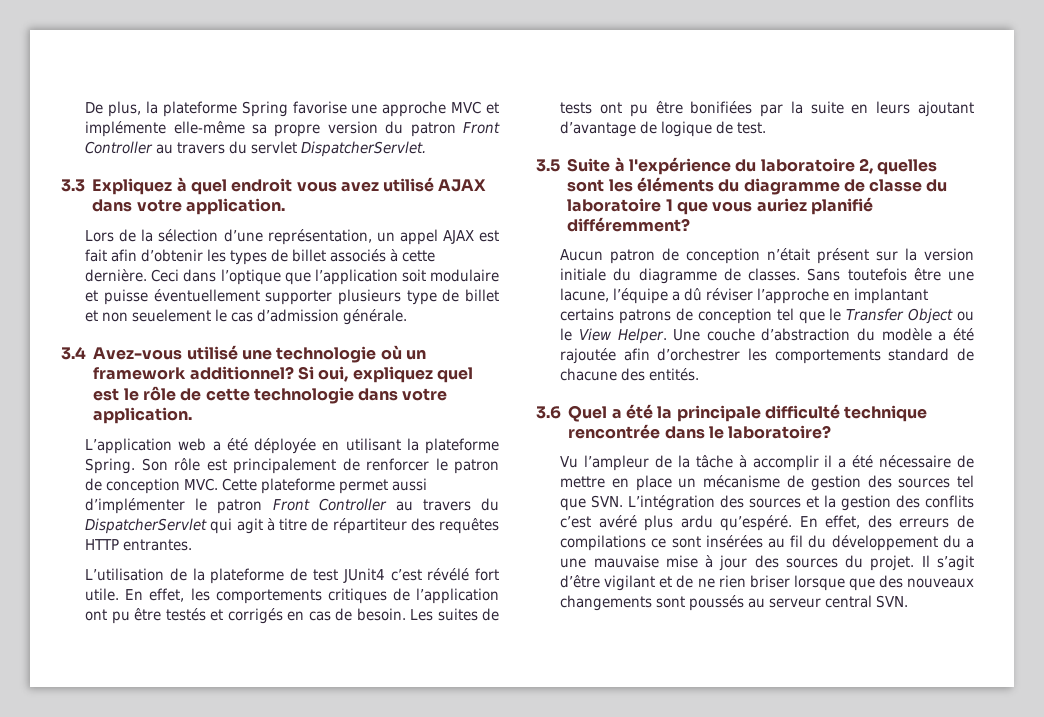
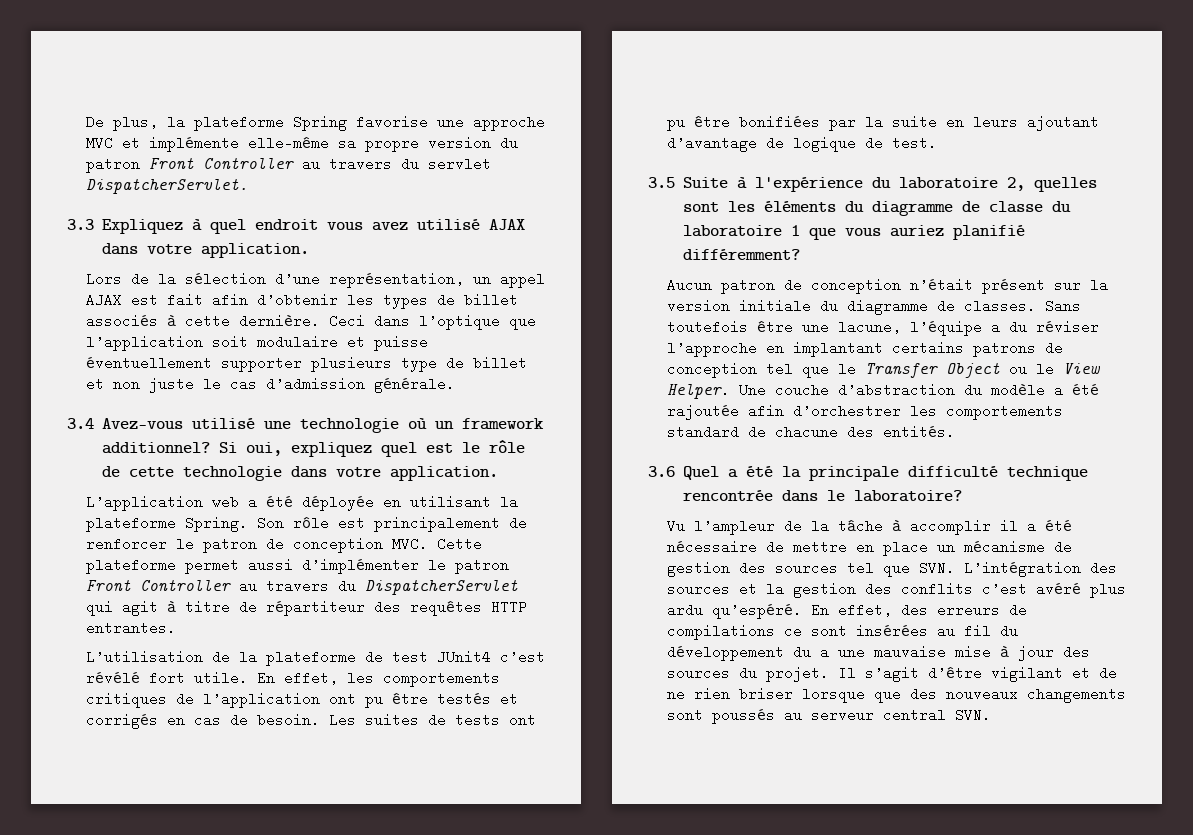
- Ceci dans l’optique que l’application soit modulaire et puisse éventuellement supporter plusieurs type de billet et non seuelement le cas d’admission générale.
+ Ceci dans l’optique que l’application soit modulaire et puisse éventuellement supporter plusieurs type de billet et non juste le cas d’admission générale.
- Sans toutefois être une lacune, l’équipe a dû réviser l’approche en implantant certains patrons de conception tel que le Transfer Object ou le View Helper.
+ Sans toutefois être une lacune, l’équipe a du réviser l’approche en implantant certains patrons de conception tel que le Transfer Object ou le View Helper.

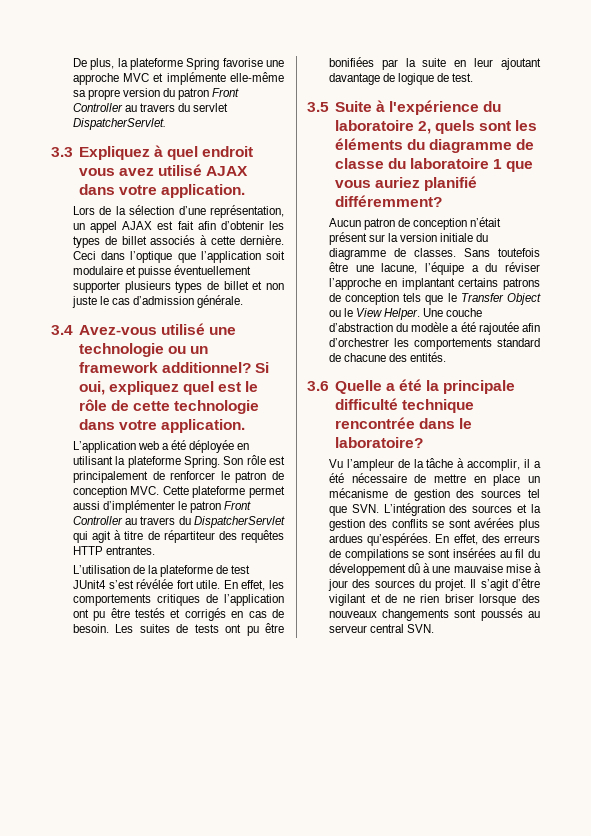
- Ceci dans l’optique que l’application soit modulaire et puisse éventuellement supporter plusieurs type de billet et non juste le cas d’admission générale.
+ Ceci dans l’optique que l’application soit modulaire et puisse éventuellement supporter plusieurs types de billet et non juste le cas d’admission générale.
- 3.4 Avez-vous utilisé une technologie où un framework additionnel?
+ 3.4 Avez-vous utilisé une technologie ou un framework additionnel?
- L’utilisation de la plateforme de test JUnit4 c’est révélé fort utile.
+ L’utilisation de la plateforme de test JUnit4 s’est révélée fort utile.
- Les suites de tests ont pu être bonifiées par la suite en leurs ajoutant d’avantage de logique de test.
+ Les suites de tests ont pu être bonifiées par la suite en leur ajoutant davantage de logique de test.
- 3.5 Suite à l'expérience du laboratoire 2, quelles sont les éléments du diagramme de classe du laboratoire 1 que vous auriez planifié différemment?
+ 3.5 Suite à l'expérience du laboratoire 2, quels sont les éléments du diagramme de classe du laboratoire 1 que vous auriez planifié différemment?
- Sans toutefois être une lacune, l’équipe a du réviser l’approche en implantant certains patrons de conception tel que le Transfer Object ou le View Helper.
+ Sans toutefois être une lacune, l’équipe a du réviser l’approche en implantant certains patrons de conception tels que le Transfer Object ou le View Helper.
- 3.6 Quel a été la principale difficulté technique rencontrée dans le laboratoire?
+ 3.6 Quelle a été la principale difficulté technique rencontrée dans le laboratoire?
- Vu l’ampleur de la tâche à accomplir il a été nécessaire de mettre en place un mécanisme de gestion des sources tel que SVN. L’intégration des sources et la gestion des conflits c’est avéré plus ardu qu’espéré.
+ Vu l’ampleur de la tâche à accomplir, il a été nécessaire de mettre en place un mécanisme de gestion des sources tel que SVN. L’intégration des sources et la gestion des conflits se sont avérées plus ardues qu’espérées.
- En effet, des erreurs de compilations ce sont insérées au fil du développement du a une mauvaise mise à jour des sources du projet.
+ En effet, des erreurs de compilations se sont insérées au fil du développement dû à une mauvaise mise à jour des sources du projet.
- Il s’agit d’être vigilant et de ne rien briser lorsque que des nouveaux changements sont poussés au serveur central SVN.
+ Il s’agit d’être vigilant et de ne rien briser lorsque des nouveaux changements sont poussés au serveur central SVN.

